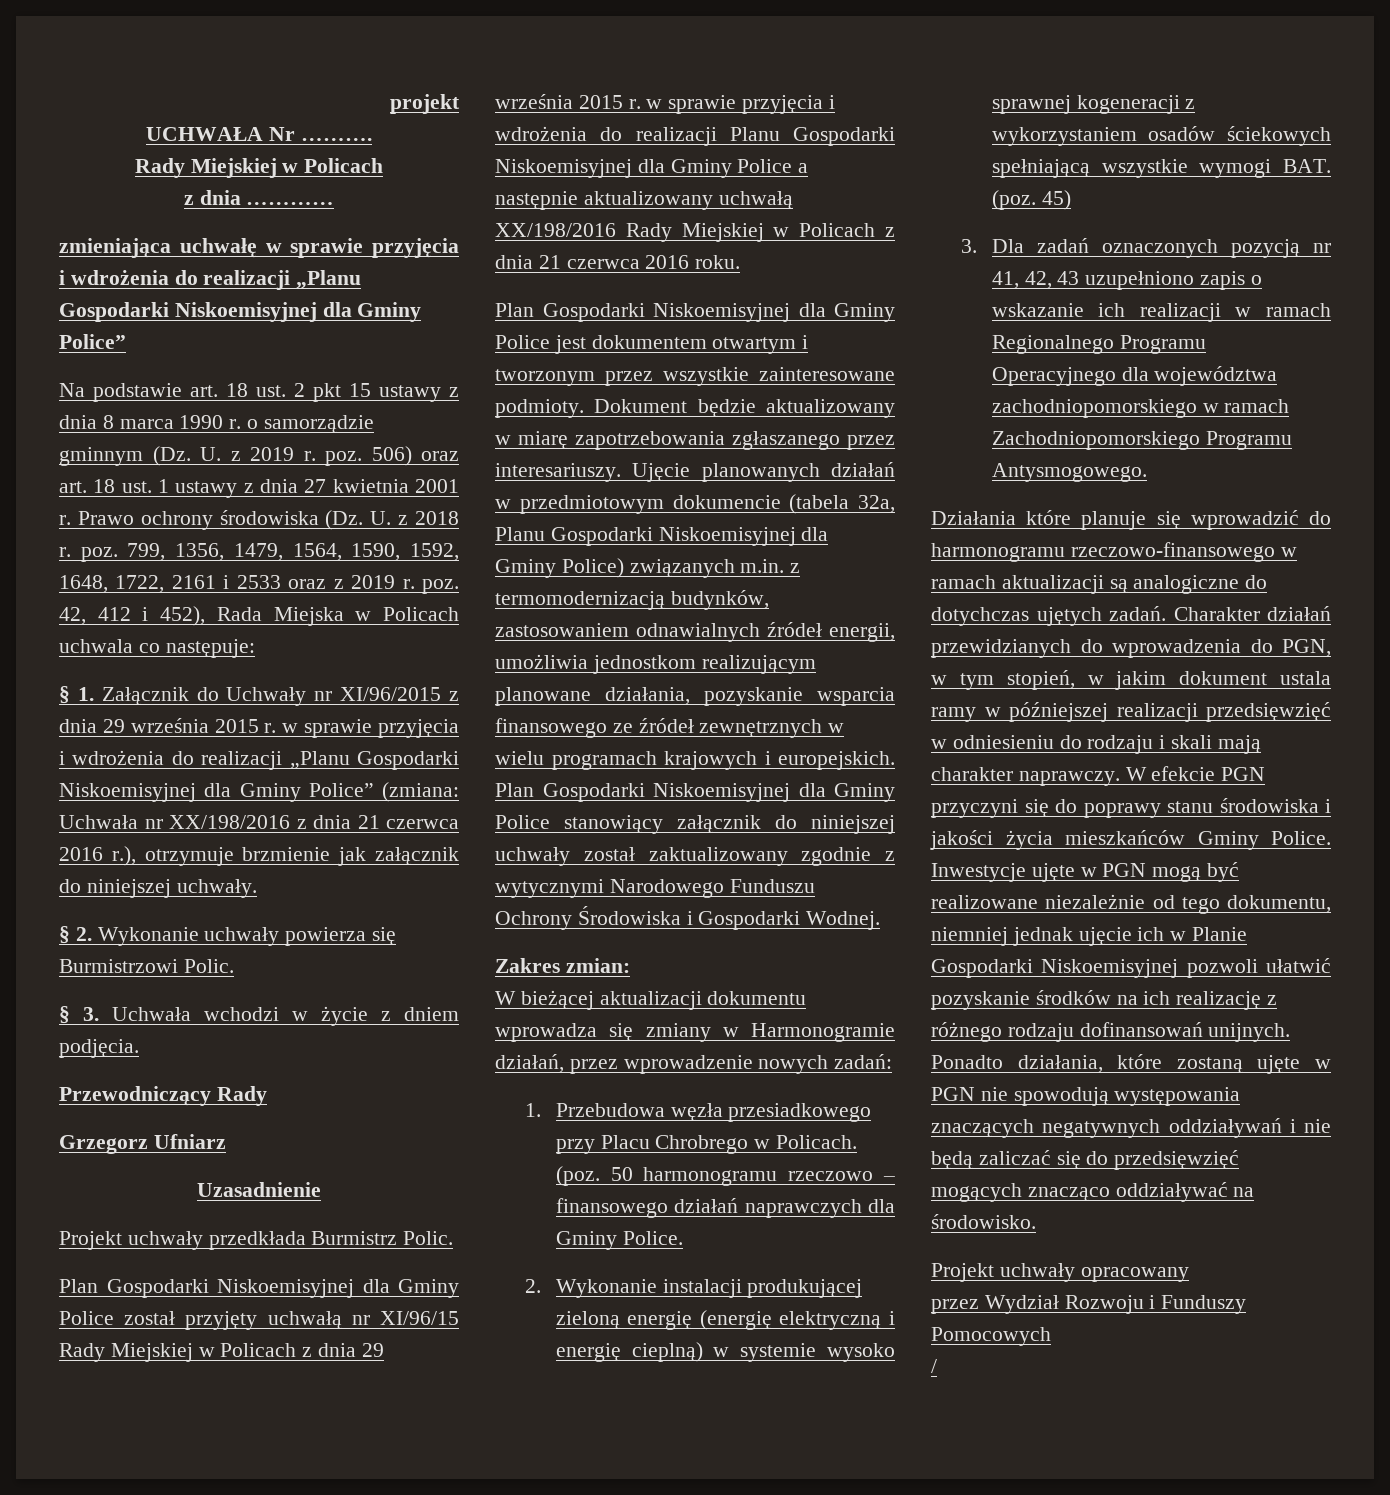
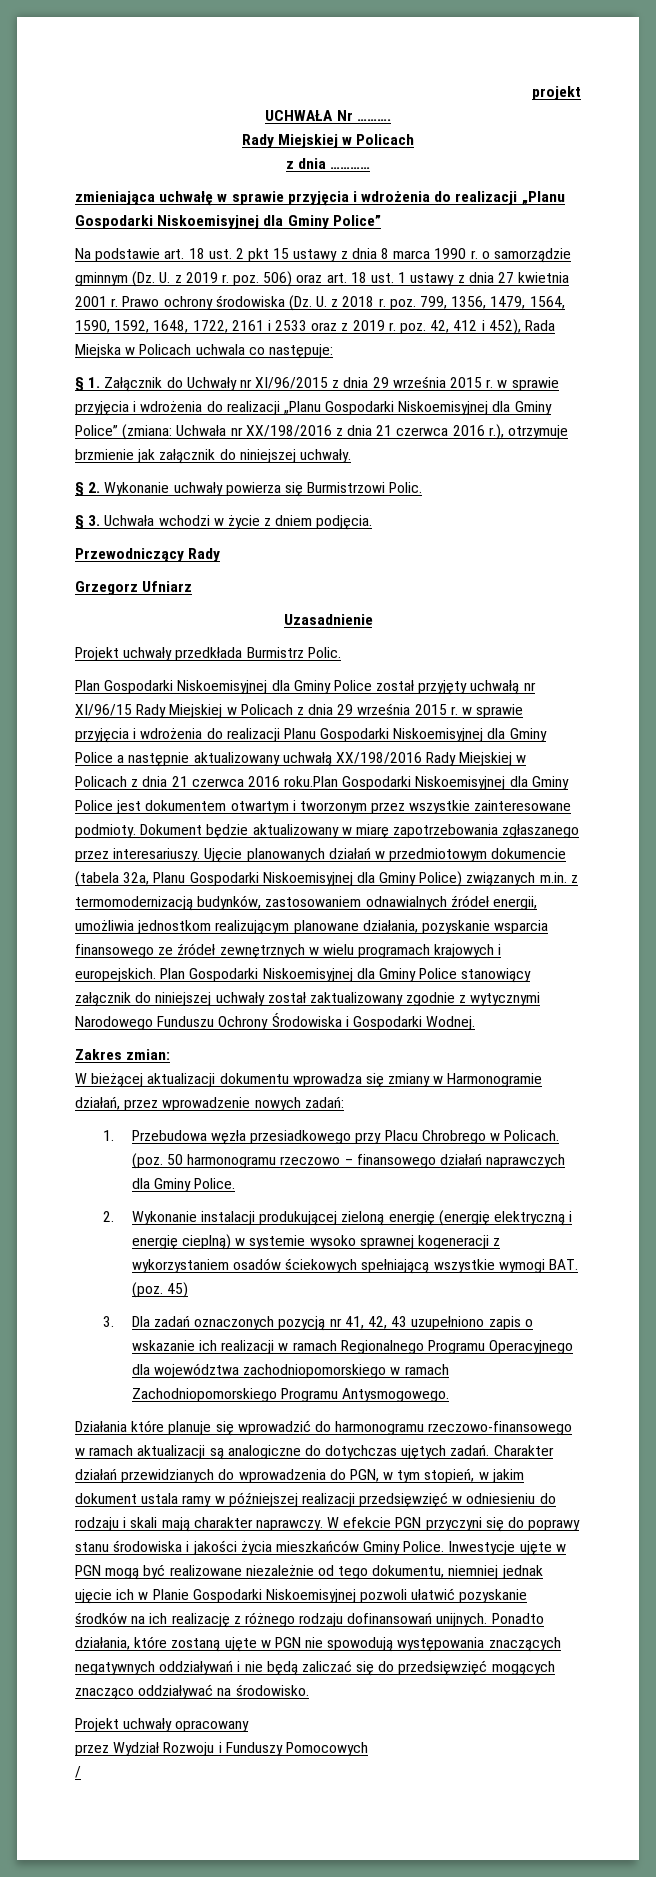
- Plan Gospodarki Niskoemisyjnej dla Gminy Police został przyjęty uchwałą nr XI/96/15 Rady Miejskiej w Policach z dnia 29 września 2015 r. w sprawie przyjęcia i wdrożenia do realizacji Planu Gospodarki Niskoemisyjnej dla Gminy Police a następnie aktualizowany uchwałą XX/198/2016 Rady Miejskiej w Policach z dnia 21 czerwca 2016 roku.
- Plan Gospodarki Niskoemisyjnej dla Gminy Police jest dokumentem otwartym i tworzonym przez wszystkie zainteresowane podmioty.
+ Plan Gospodarki Niskoemisyjnej dla Gminy Police został przyjęty uchwałą nr XI/96/15 Rady Miejskiej w Policach z dnia 29 września 2015 r. w sprawie przyjęcia i wdrożenia do realizacji Planu Gospodarki Niskoemisyjnej dla Gminy Police a następnie aktualizowany uchwałą XX/198/2016 Rady Miejskiej w Policach z dnia 21 czerwca 2016 roku.Plan Gospodarki Niskoemisyjnej dla Gminy Police jest dokumentem otwartym i tworzonym przez wszystkie zainteresowane podmioty.

